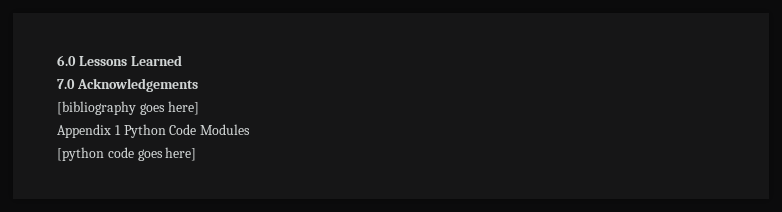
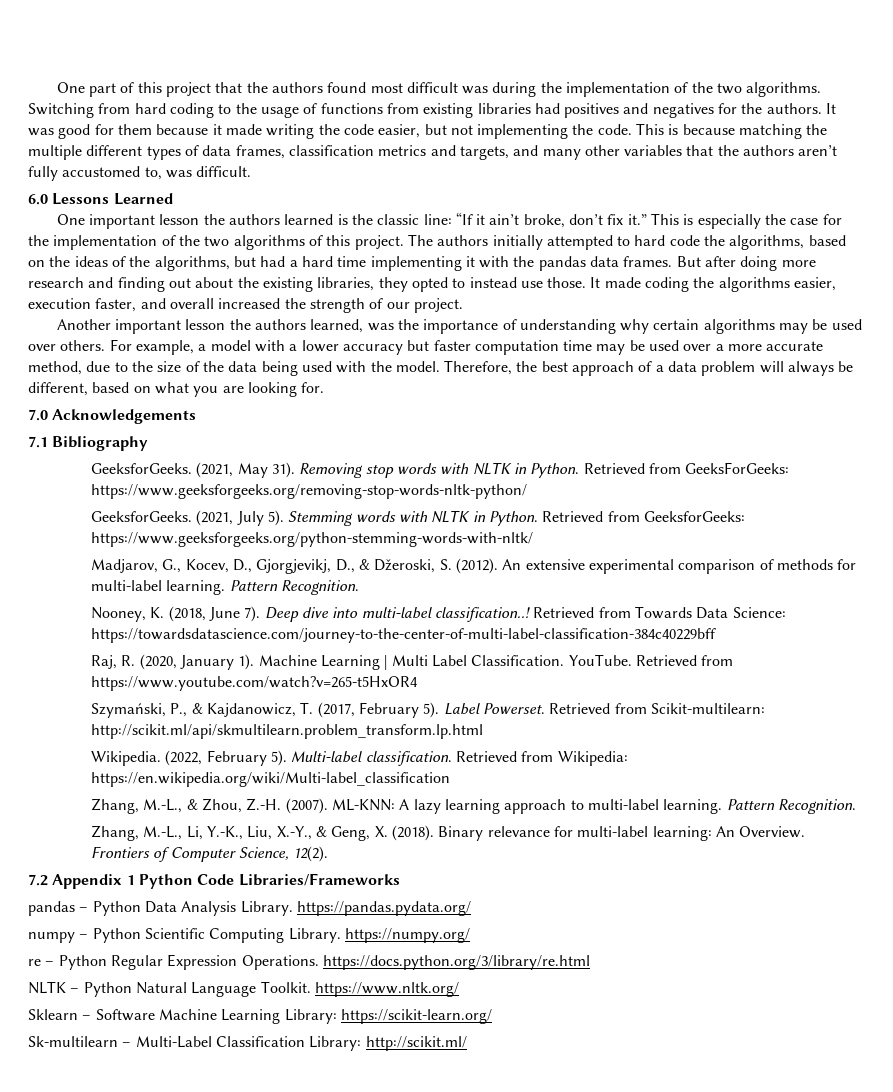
+ One part of this project that the authors found most difficult was during the implementation of the two algorithms. Switching from hard coding to the usage of functions from existing libraries had positives and negatives for the authors. It was good for them because it made writing the code easier, but not implementing the code. This is because matching the multiple different types of data frames, classification metrics and targets, and many other variables that the authors aren’t fully accustomed to, was difficult.
  6.0 Lessons Learned
+ One important lesson the authors learned is the classic line: “If it ain’t broke, don’t fix it.” This is especially the case for the implementation of the two algorithms of this project. The authors initially attempted to hard code the algorithms, based on the ideas of the algorithms, but had a hard time implementing it with the pandas data frames. But after doing more research and finding out about the existing libraries, they opted to instead use those. It made coding the algorithms easier, execution faster, and overall increased the strength of our project.
+ Another important lesson the authors learned, was the importance of understanding why certain algorithms may be used over others. For example, a model with a lower accuracy but faster computation time may be used over a more accurate method, due to the size of the data being used with the model. Therefore, the best approach of a data problem will always be different, based on what you are looking for.
  7.0 Acknowledgements
- [bibliography goes here]
- Appendix 1 Python Code Modules
- [python code goes here]
+ 7.1 Bibliography
+ GeeksforGeeks. (2021, May 31). Removing stop words with NLTK in Python. Retrieved from GeeksForGeeks: https://www.geeksforgeeks.org/removing-stop-words-nltk-python/
+ GeeksforGeeks. (2021, July 5). Stemming words with NLTK in Python. Retrieved from GeeksforGeeks: https://www.geeksforgeeks.org/python-stemming-words-with-nltk/
+ Madjarov, G., Kocev, D., Gjorgjevikj, D., & Džeroski, S. (2012). An extensive experimental comparison of methods for multi-label learning. Pattern Recognition.
+ Nooney, K. (2018, June 7). Deep dive into multi-label classification..! Retrieved from Towards Data Science: https://towardsdatascience.com/journey-to-the-center-of-multi-label-classification-384c40229bff
+ Raj, R. (2020, January 1). Machine Learning | Multi Label Classification. YouTube. Retrieved from https://www.youtube.com/watch?v=265-t5HxOR4
+ Szymański, P., & Kajdanowicz, T. (2017, February 5). Label Powerset. Retrieved from Scikit-multilearn: http://scikit.ml/api/skmultilearn.problem_transform.lp.html
+ Wikipedia. (2022, February 5). Multi-label classification. Retrieved from Wikipedia: https://en.wikipedia.org/wiki/Multi-label_classification
+ Zhang, M.-L., & Zhou, Z.-H. (2007). ML-KNN: A lazy learning approach to multi-label learning. Pattern Recognition.
+ Zhang, M.-L., Li, Y.-K., Liu, X.-Y., & Geng, X. (2018). Binary relevance for multi-label learning: An Overview. Frontiers of Computer Science, 12(2).
+ 7.2 Appendix 1 Python Code Libraries/Frameworks
+ pandas – Python Data Analysis Library. https://pandas.pydata.org/
+ numpy – Python Scientific Computing Library. https://numpy.org/
+ re – Python Regular Expression Operations. https://docs.python.org/3/library/re.html
+ NLTK – Python Natural Language Toolkit. https://www.nltk.org/
+ Sklearn – Software Machine Learning Library: https://scikit-learn.org/
+ Sk-multilearn – Multi-Label Classification Library: http://scikit.ml/

